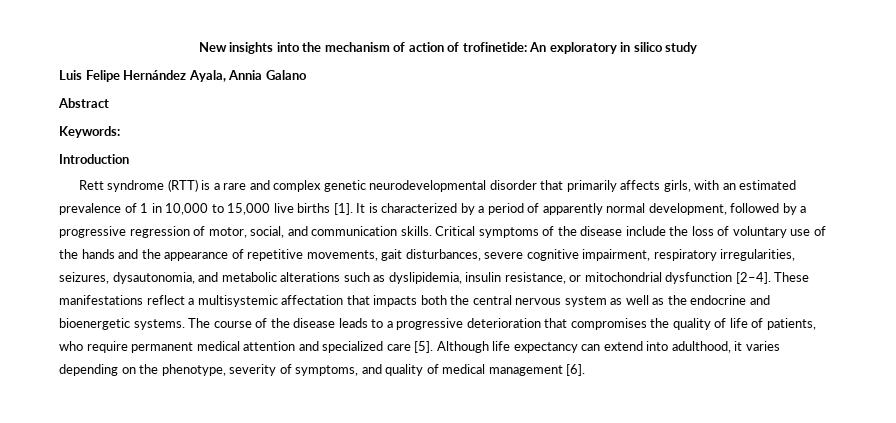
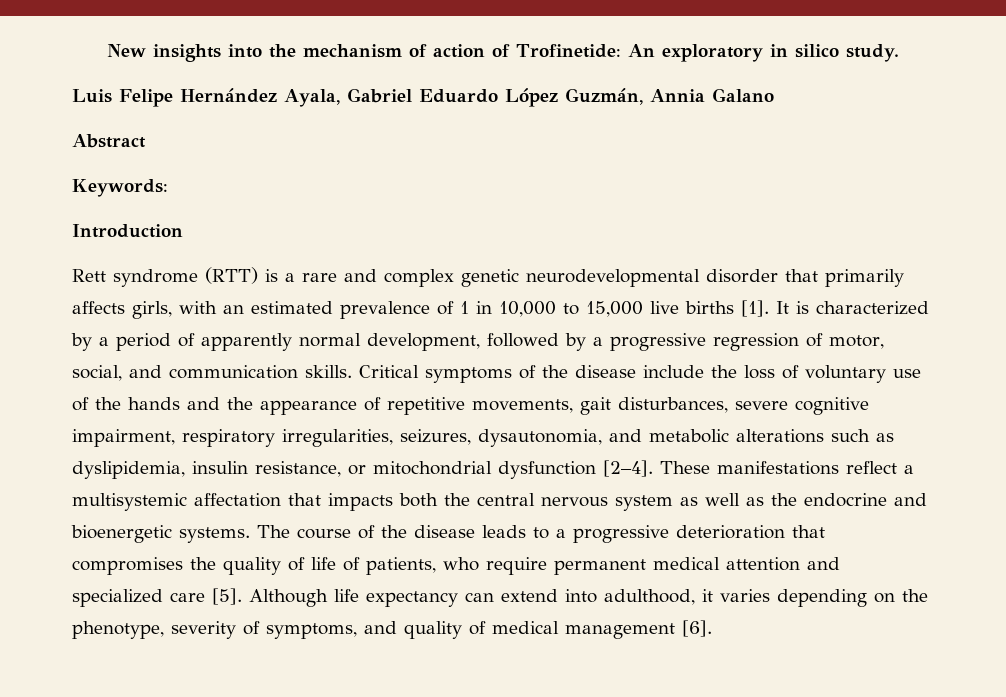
- New insights into the mechanism of action of trofinetide: An exploratory in silico study
+ New insights into the mechanism of action of Trofinetide: An exploratory in silico study.
- Luis Felipe Hernández Ayala, Annia Galano
+ Luis Felipe Hernández Ayala, Gabriel Eduardo López Guzmán, Annia Galano

